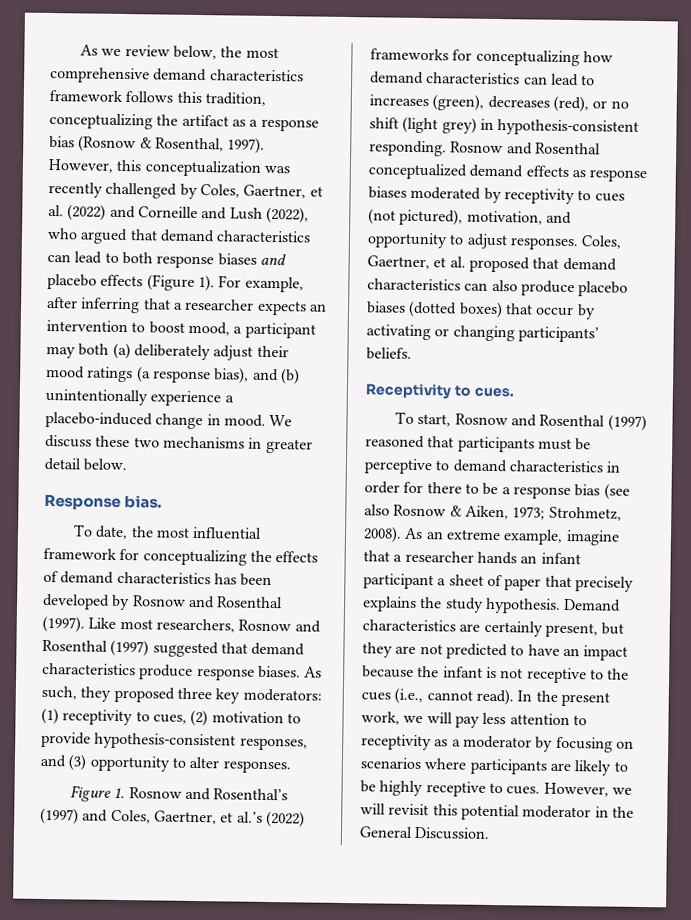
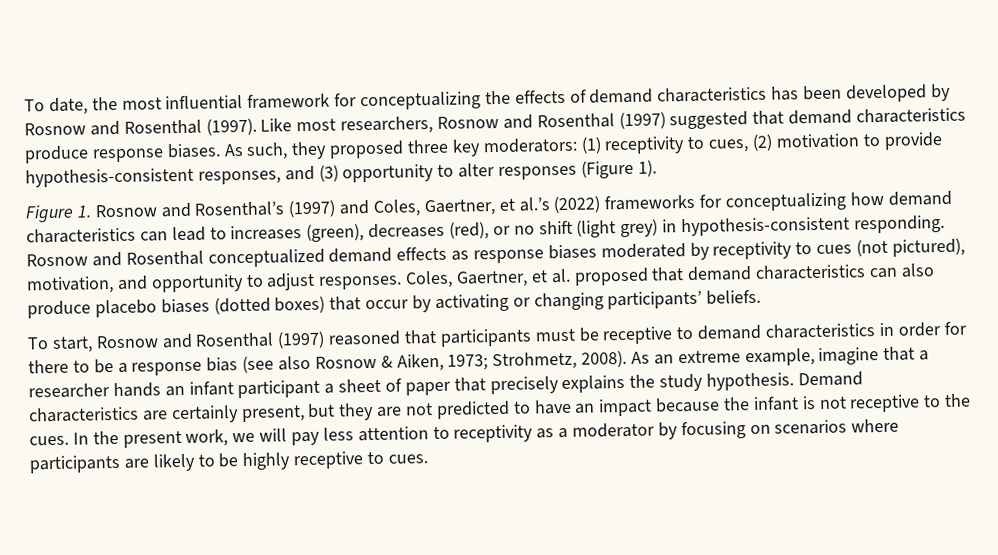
- As we review below, the most comprehensive demand characteristics framework follows this tradition, conceptualizing the artifact as a response bias (Rosnow & Rosenthal, 1997). However, this conceptualization was recently challenged by Coles, Gaertner, et al. (2022) and Corneille and Lush (2022), who argued that demand characteristics can lead to both response biases and placebo effects (Figure 1). For example, after inferring that a researcher expects an intervention to boost mood, a participant may both (a) deliberately adjust their mood ratings (a response bias), and (b) unintentionally experience a placebo-induced change in mood. We discuss these two mechanisms in greater detail below.
- Response bias.
- As such, they proposed three key moderators: (1) receptivity to cues, (2) motivation to provide hypothesis-consistent responses, and (3) opportunity to alter responses.
+ As such, they proposed three key moderators: (1) receptivity to cues, (2) motivation to provide hypothesis-consistent responses, and (3) opportunity to alter responses (Figure 1).
- Receptivity to cues.
- To start, Rosnow and Rosenthal (1997) reasoned that participants must be perceptive to demand characteristics in order for there to be a response bias (see also Rosnow & Aiken, 1973; Strohmetz, 2008).
+ To start, Rosnow and Rosenthal (1997) reasoned that participants must be receptive to demand characteristics in order for there to be a response bias (see also Rosnow & Aiken, 1973; Strohmetz, 2008).
- Demand characteristics are certainly present, but they are not predicted to have an impact because the infant is not receptive to the cues (i.e., cannot read).
+ Demand characteristics are certainly present, but they are not predicted to have an impact because the infant is not receptive to the cues.
- However, we will revisit this potential moderator in the General Discussion.

